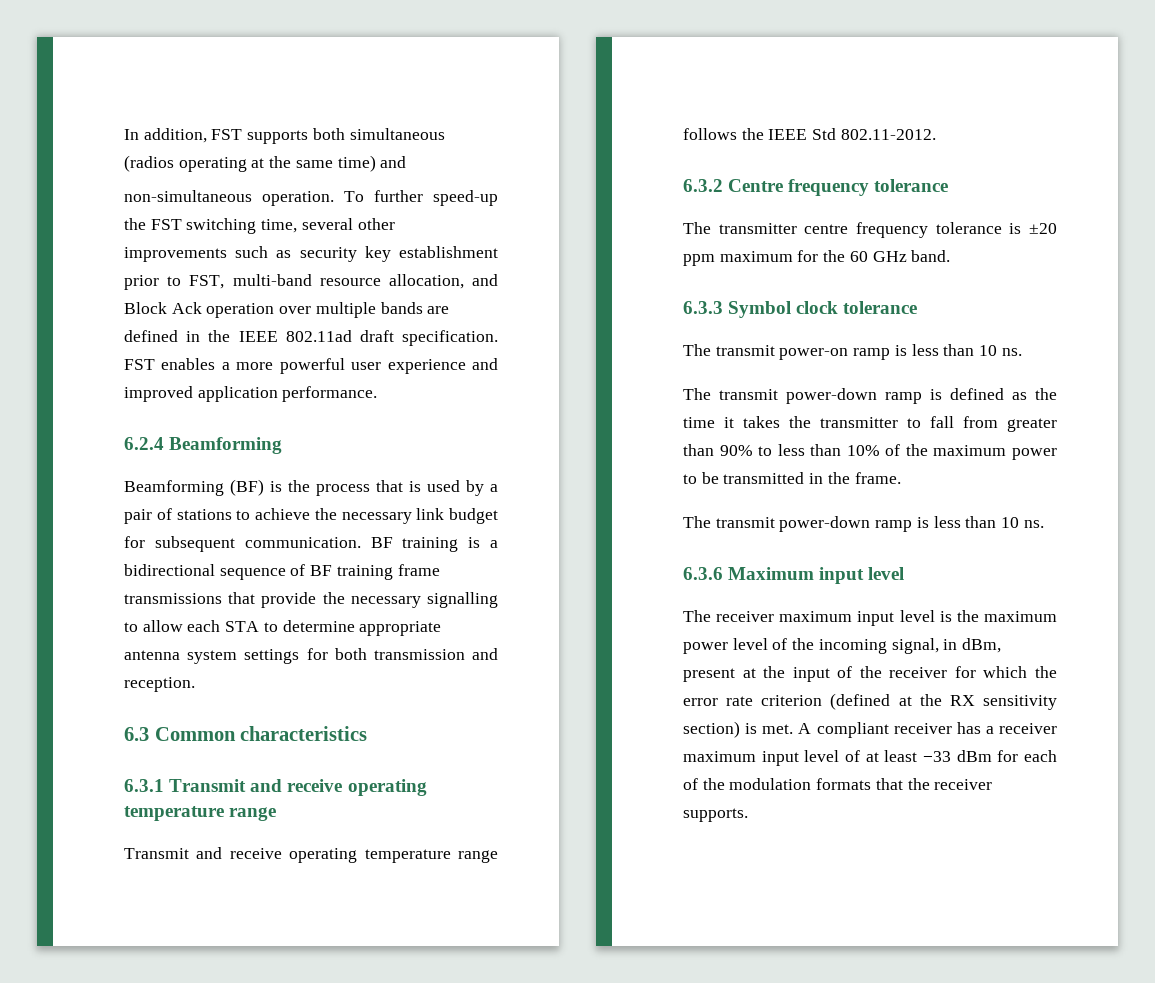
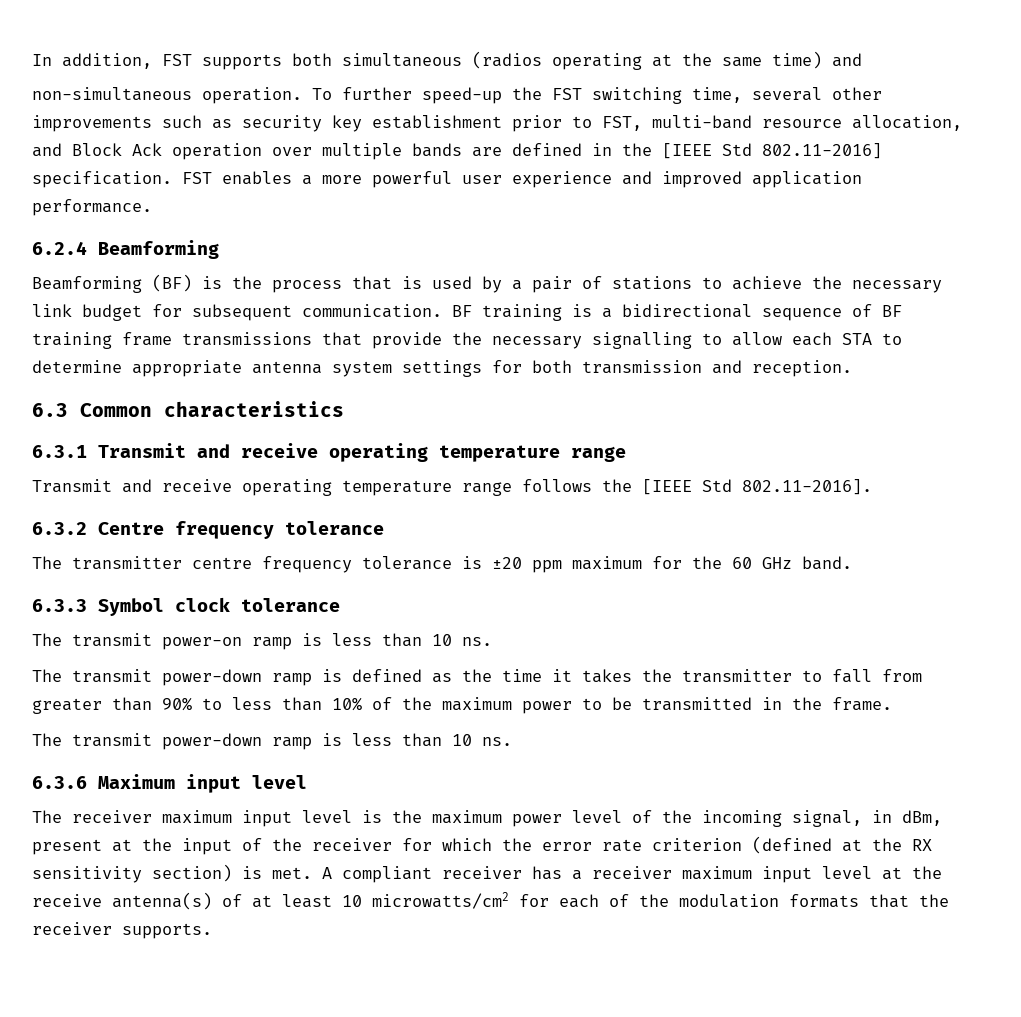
- To further speed-up the FST switching time, several other improvements such as security key establishment prior to FST, multi-band resource allocation, and Block Ack operation over multiple bands are defined in the IEEE 802.11ad draft specification.
+ To further speed-up the FST switching time, several other improvements such as security key establishment prior to FST, multi-band resource allocation, and Block Ack operation over multiple bands are defined in the [IEEE Std 802.11-2016] specification.
- Transmit and receive operating temperature range follows the IEEE Std 802.11-2012.
+ Transmit and receive operating temperature range follows the [IEEE Std 802.11-2016].
- A compliant receiver has a receiver maximum input level of at least −33 dBm for each of the modulation formats that the receiver supports.
+ A compliant receiver has a receiver maximum input level at the receive antenna(s) of at least 10 microwatts/cm2 for each of the modulation formats that the receiver supports.

